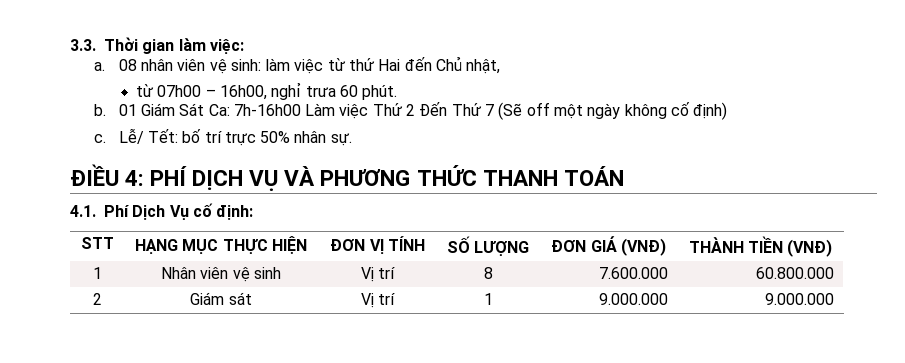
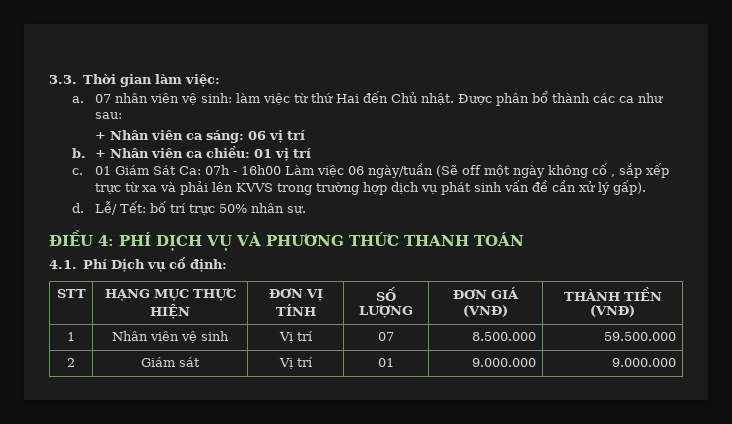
- 08 nhân viên vệ sinh: làm việc từ thứ Hai đến Chủ nhật,
- từ 07h00 – 16h00, nghỉ trưa 60 phút.
- b. 01 Giám Sát Ca: 7h-16h00 Làm việc Thứ 2 Đến Thứ 7 (Sẽ off một ngày không cố định)
- c.
+ 07 nhân viên vệ sinh: làm việc từ thứ Hai đến Chủ nhật. Được phân bổ thành các ca như sau:
+ + Nhân viên ca sáng: 06 vị trí
+ b. + Nhân viên ca chiều: 01 vị trí
+ c. 01 Giám Sát Ca: 07h - 16h00 Làm việc 06 ngày/tuần (Sẽ off một ngày không cố , sắp xếp trực từ xa và phải lên KVVS trong trường hợp dịch vụ phát sinh vấn đề cần xử lý gấp).
+ d.
- 4.1. Phí Dịch Vụ cố định:
+ 4.1. Phí Dịch vụ cố định:
- 1 | Nhân viên vệ sinh | Vị trí | 8 | 7.600.000 | 60.800.000
+ 1 | Nhân viên vệ sinh | Vị trí | 07 | 8.500.000 | 59.500.000
- 2 | Giám sát | Vị trí | 1 | 9.000.000 | 9.000.000
+ 2 | Giám sát | Vị trí | 01 | 9.000.000 | 9.000.000

